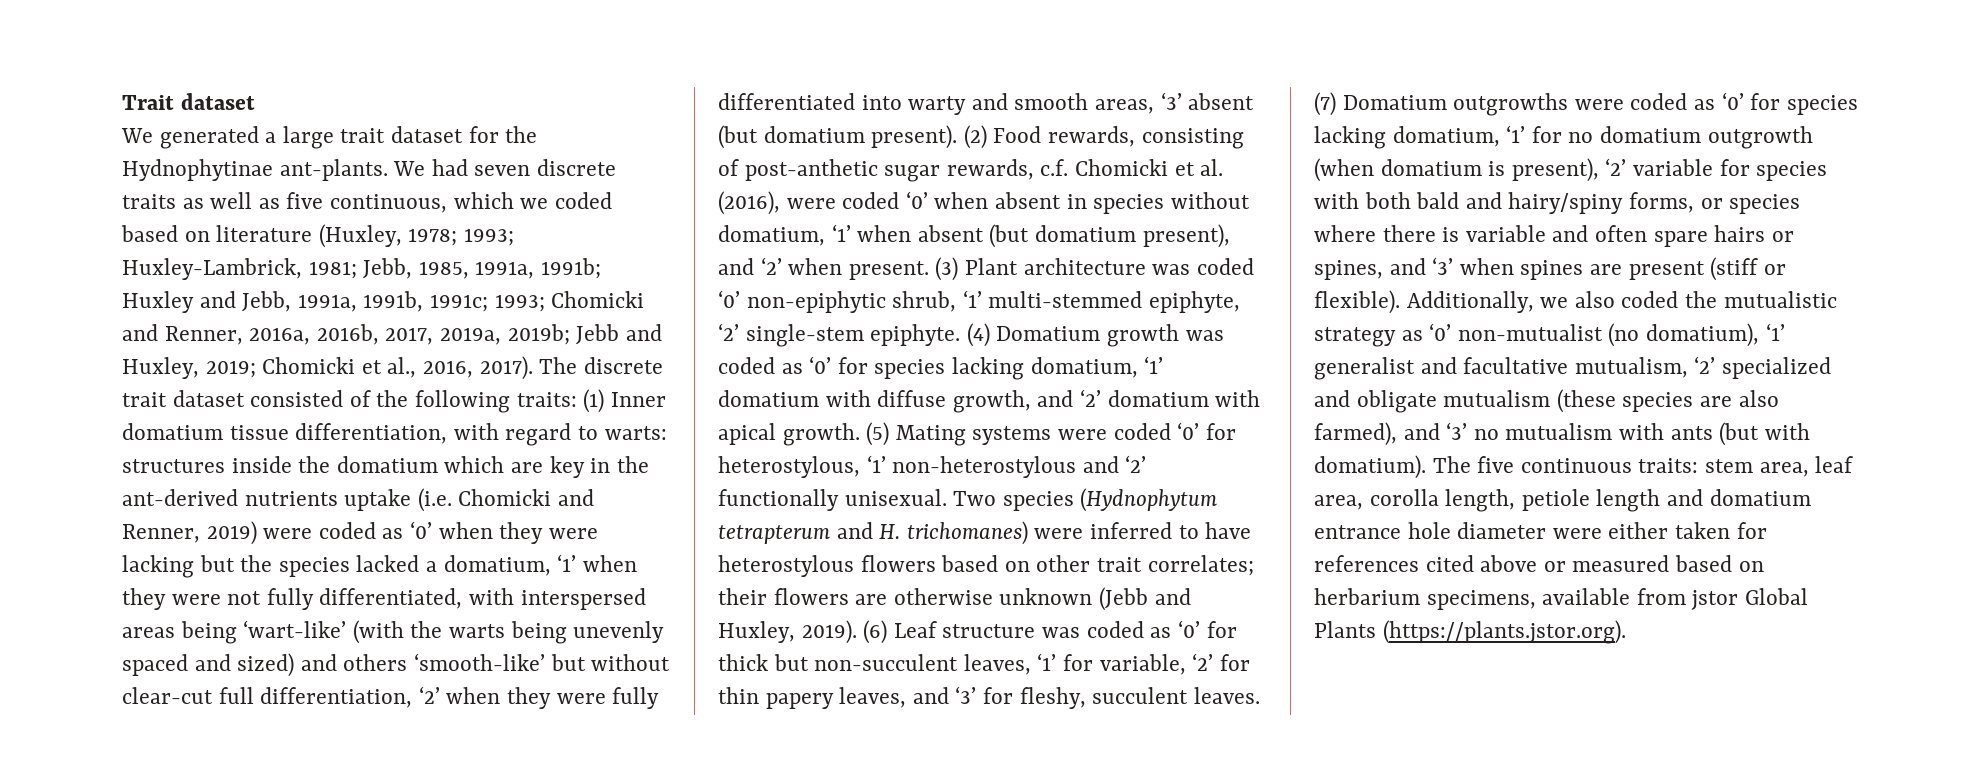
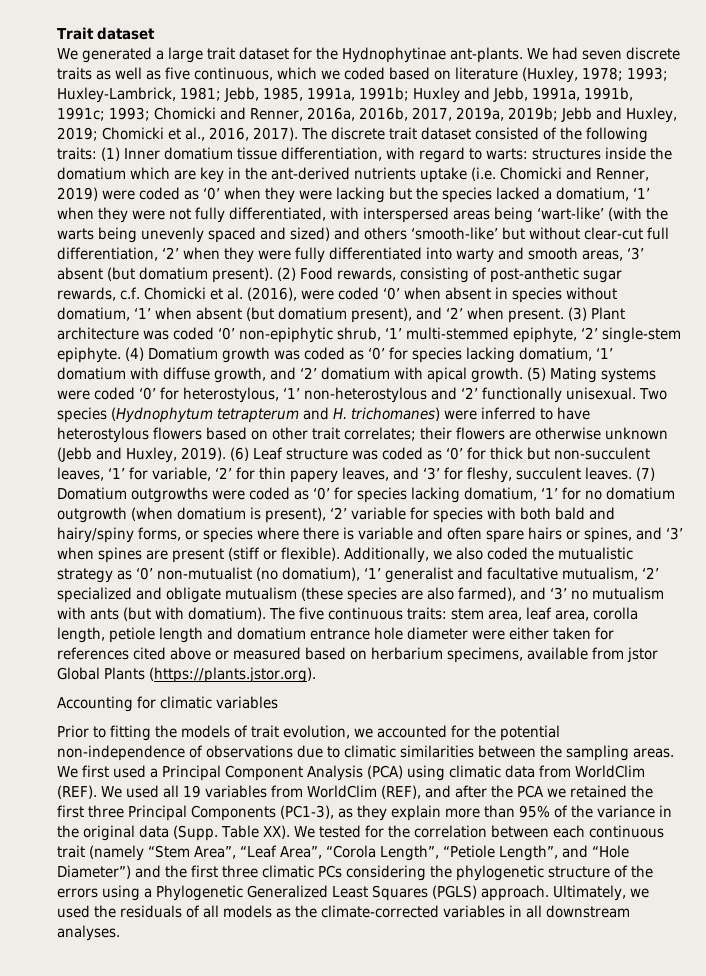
+ Accounting for climatic variables
+ Prior to fitting the models of trait evolution, we accounted for the potential non-independence of observations due to climatic similarities between the sampling areas. We first used a Principal Component Analysis (PCA) using climatic data from WorldClim (REF). We used all 19 variables from WorldClim (REF), and after the PCA we retained the first three Principal Components (PC1-3), as they explain more than 95% of the variance in the original data (Supp. Table XX). We tested for the correlation between each continuous trait (namely “Stem Area”, “Leaf Area”, “Corola Length”, “Petiole Length”, and “Hole Diameter”) and the first three climatic PCs considering the phylogenetic structure of the errors using a Phylogenetic Generalized Least Squares (PGLS) approach. Ultimately, we used the residuals of all models as the climate-corrected variables in all downstream analyses.

